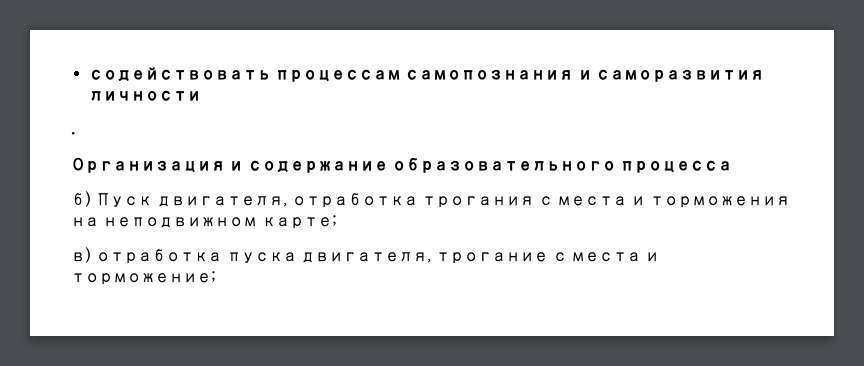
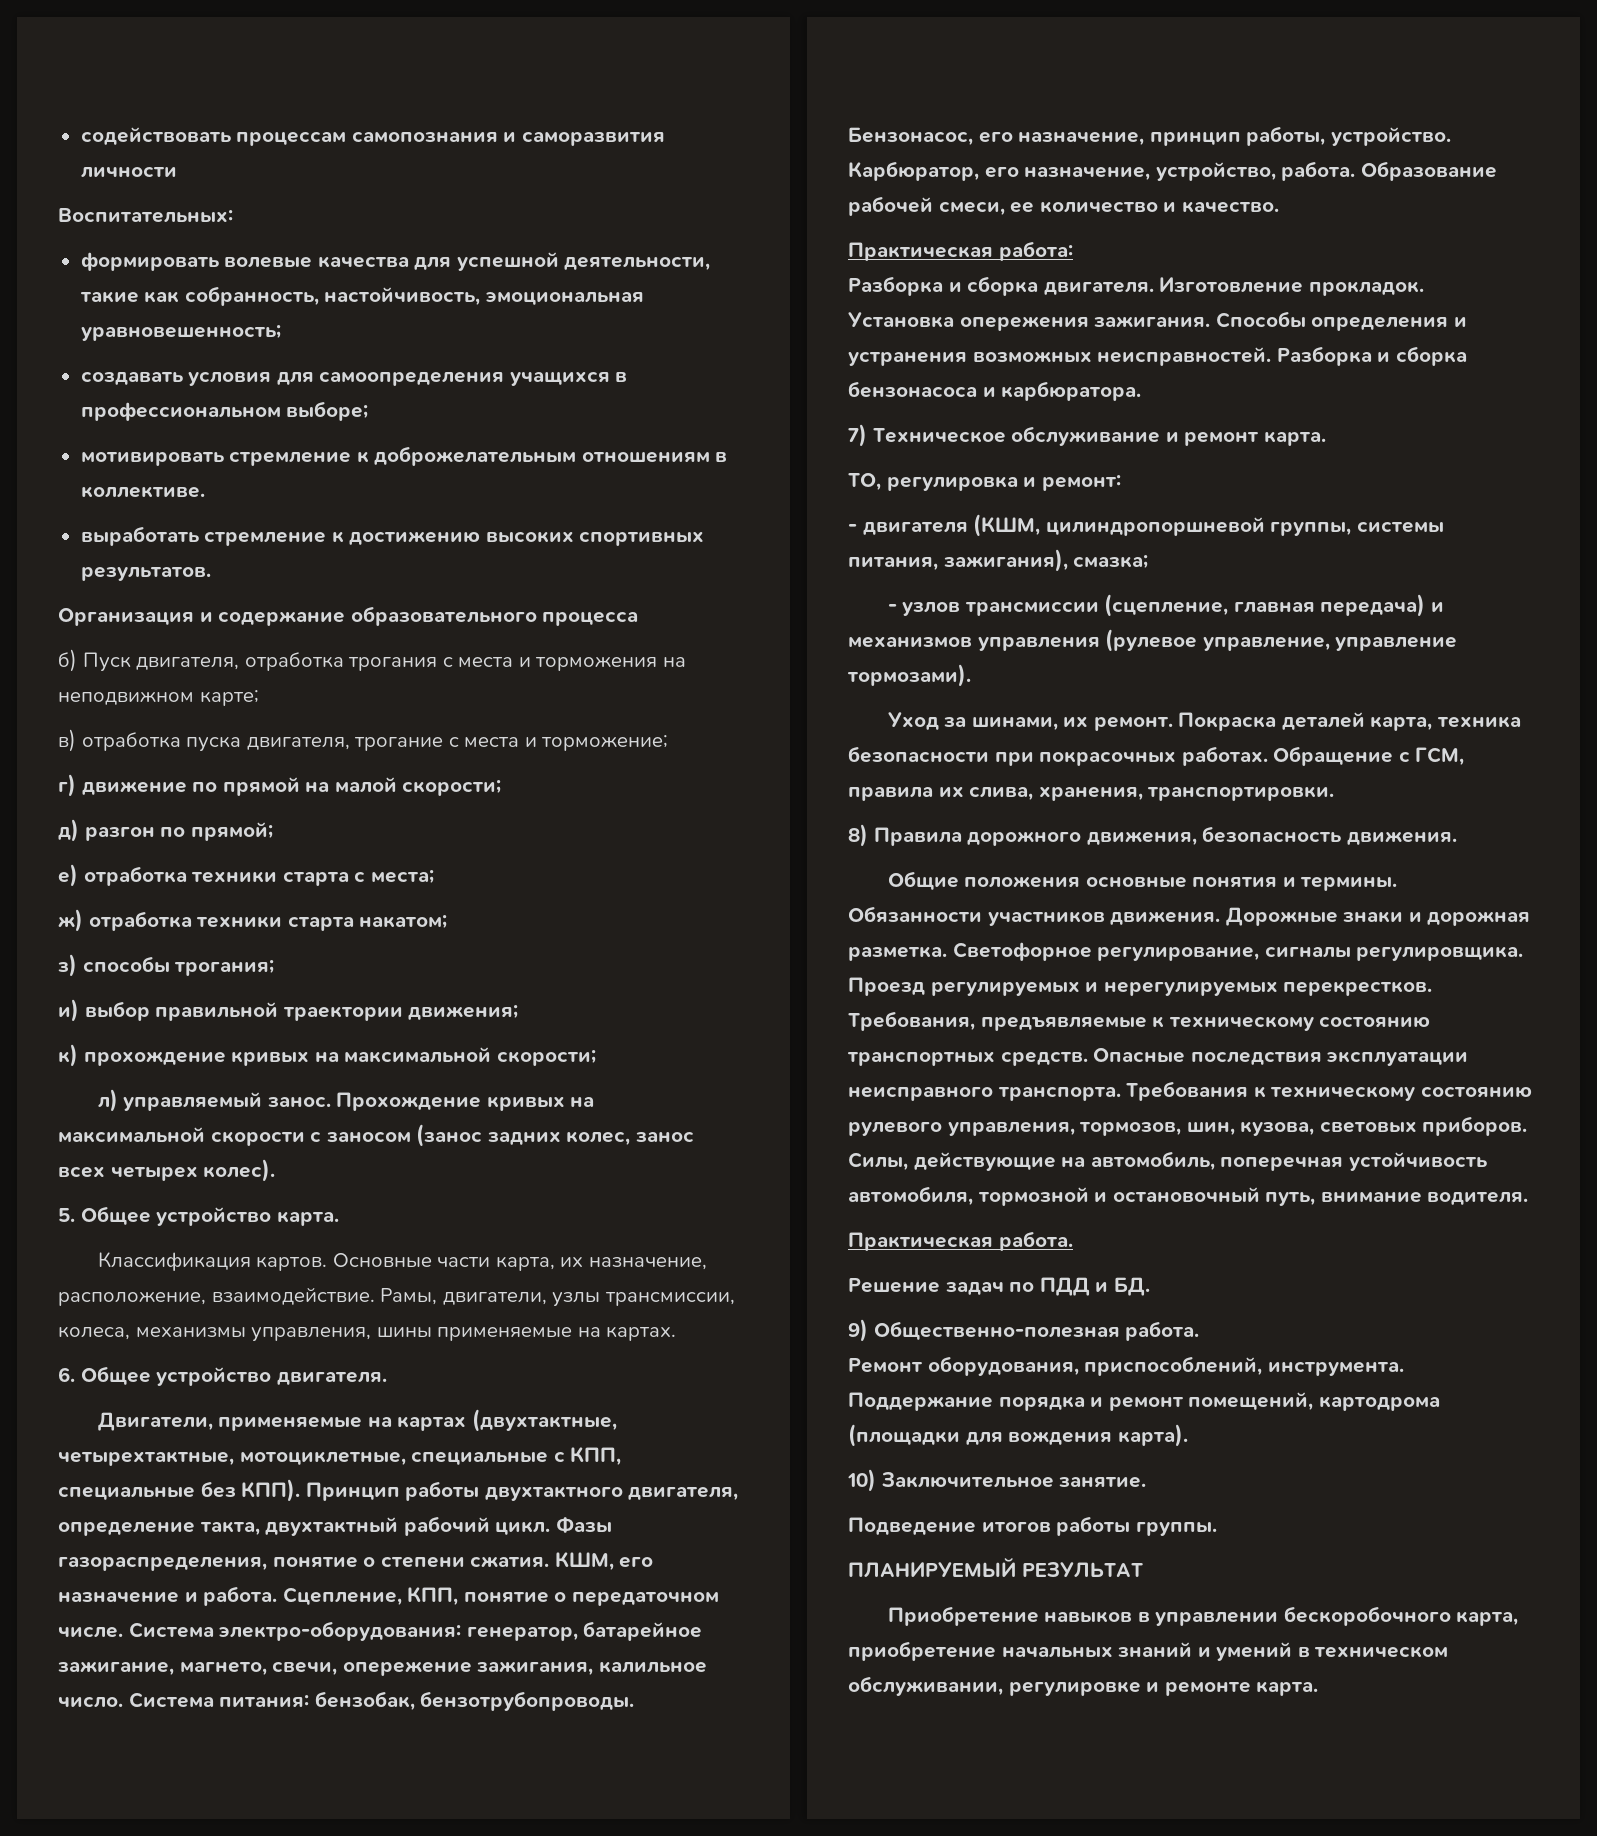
- .
+ Воспитательных:
+ формировать волевые качества для успешной деятельности, такие как собранность, настойчивость, эмоциональная уравновешенность;
+ создавать условия для самоопределения учащихся в профессиональном выборе;
+ мотивировать стремление к доброжелательным отношениям в коллективе.
+ выработать стремление к достижению высоких спортивных результатов.
+ г) движение по прямой на малой скорости;
+ д) разгон по прямой;
+ е) отработка техники старта с места;
+ ж) отработка техники старта накатом;
+ з) способы трогания;
+ и) выбор правильной траектории движения;
+ к) прохождение кривых на максимальной скорости;
+ л) управляемый занос. Прохождение кривых на максимальной скорости с заносом (занос задних колес, занос всех четырех колес).
+ 5. Общее устройство карта.
+ Классификация картов. Основные части карта, их назначение, расположение, взаимодействие. Рамы, двигатели, узлы трансмиссии, колеса, механизмы управления, шины применяемые на картах.
+ 6. Общее устройство двигателя.
+ Двигатели, применяемые на картах (двухтактные, четырехтактные, мотоциклетные, специальные с КПП, специальные без КПП). Принцип работы двухтактного двигателя, определение такта, двухтактный рабочий цикл. Фазы газораспределения, понятие о степени сжатия. КШМ, его назначение и работа. Сцепление, КПП, понятие о передаточном числе. Система электро-оборудования: генератор, батарейное зажигание, магнето, свечи, опережение зажигания, калильное число. Система питания: бензобак, бензотрубопроводы. Бензонасос, его назначение, принцип работы, устройство. Карбюратор, его назначение, устройство, работа. Образование рабочей смеси, ее количество и качество.
+ Практическая работа:
+ Разборка и сборка двигателя. Изготовление прокладок. Установка опережения зажигания. Способы определения и устранения возможных неисправностей. Разборка и сборка бензонасоса и карбюратора.
+ 7) Техническое обслуживание и ремонт карта.
+ ТО, регулировка и ремонт:
+ - двигателя (КШМ, цилиндропоршневой группы, системы питания, зажигания), смазка;
+ - узлов трансмиссии (сцепление, главная передача) и механизмов управления (рулевое управление, управление тормозами).
+ Уход за шинами, их ремонт. Покраска деталей карта, техника безопасности при покрасочных работах. Обращение с ГСМ, правила их слива, хранения, транспортировки.
+ 8) Правила дорожного движения, безопасность движения.
+ Общие положения основные понятия и термины. Обязанности участников движения. Дорожные знаки и дорожная разметка. Светофорное регулирование, сигналы регулировщика. Проезд регулируемых и нерегулируемых перекрестков. Требования, предъявляемые к техническому состоянию транспортных средств. Опасные последствия эксплуатации неисправного транспорта. Требования к техническому состоянию рулевого управления, тормозов, шин, кузова, световых приборов. Силы, действующие на автомобиль, поперечная устойчивость автомобиля, тормозной и остановочный путь, внимание водителя.
+ Практическая работа.
+ Решение задач по ПДД и БД.
+ 9) Общественно-полезная работа.
+ Ремонт оборудования, приспособлений, инструмента. Поддержание порядка и ремонт помещений, картодрома (площадки для вождения карта).
+ 10) Заключительное занятие.
+ Подведение итогов работы группы.
+ ПЛАНИРУЕМЫЙ РЕЗУЛЬТАТ
+ Приобретение навыков в управлении бескоробочного карта, приобретение начальных знаний и умений в техническом обслуживании, регулировке и ремонте карта.

